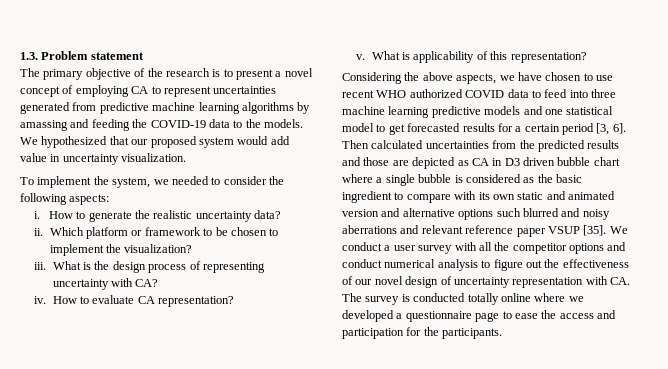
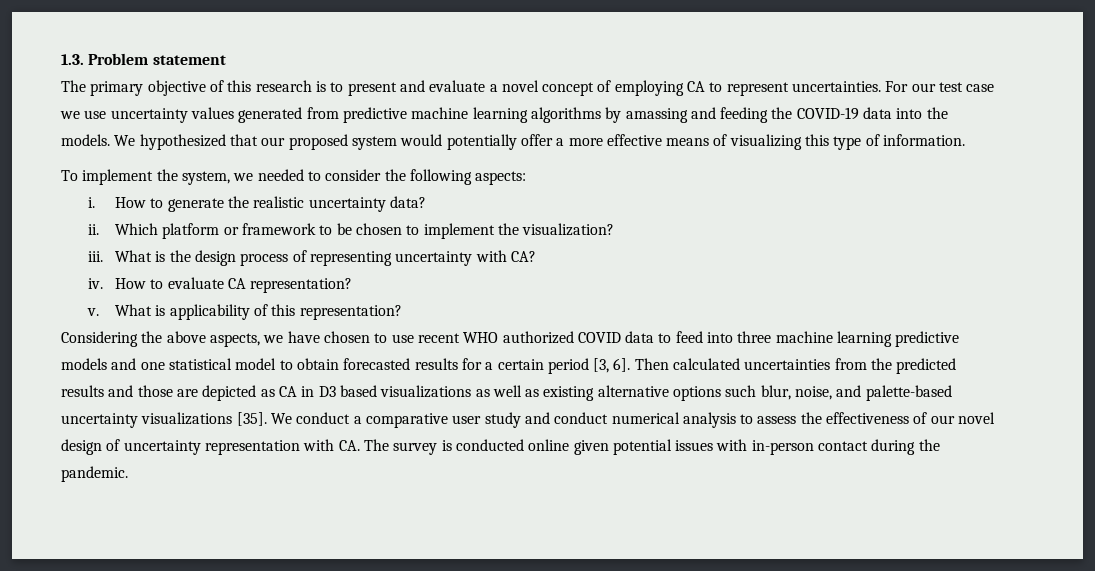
- The primary objective of the research is to present a novel concept of employing CA to represent uncertainties generated from predictive machine learning algorithms by amassing and feeding the COVID-19 data to the models.
+ The primary objective of this research is to present and evaluate a novel concept of employing CA to represent uncertainties. For our test case we use uncertainty values generated from predictive machine learning algorithms by amassing and feeding the COVID-19 data into the models.
- We hypothesized that our proposed system would add value in uncertainty visualization.
+ We hypothesized that our proposed system would potentially offer a more effective means of visualizing this type of information.
- Considering the above aspects, we have chosen to use recent WHO authorized COVID data to feed into three machine learning predictive models and one statistical model to get forecasted results for a certain period [3, 6].
+ Considering the above aspects, we have chosen to use recent WHO authorized COVID data to feed into three machine learning predictive models and one statistical model to obtain forecasted results for a certain period [3, 6].
- Then calculated uncertainties from the predicted results and those are depicted as CA in D3 driven bubble chart where a single bubble is considered as the basic ingredient to compare with its own static and animated version and alternative options such blurred and noisy aberrations and relevant reference paper VSUP [35]. We conduct a user survey with all the competitor options and conduct numerical analysis to figure out the effectiveness of our novel design of uncertainty representation with CA. The survey is conducted totally online where we developed a questionnaire page to ease the access and participation for the participants.
+ Then calculated uncertainties from the predicted results and those are depicted as CA in D3 based visualizations as well as existing alternative options such blur, noise, and palette-based uncertainty visualizations [35]. We conduct a comparative user study and conduct numerical analysis to assess the effectiveness of our novel design of uncertainty representation with CA. The survey is conducted online given potential issues with in-person contact during the pandemic.

